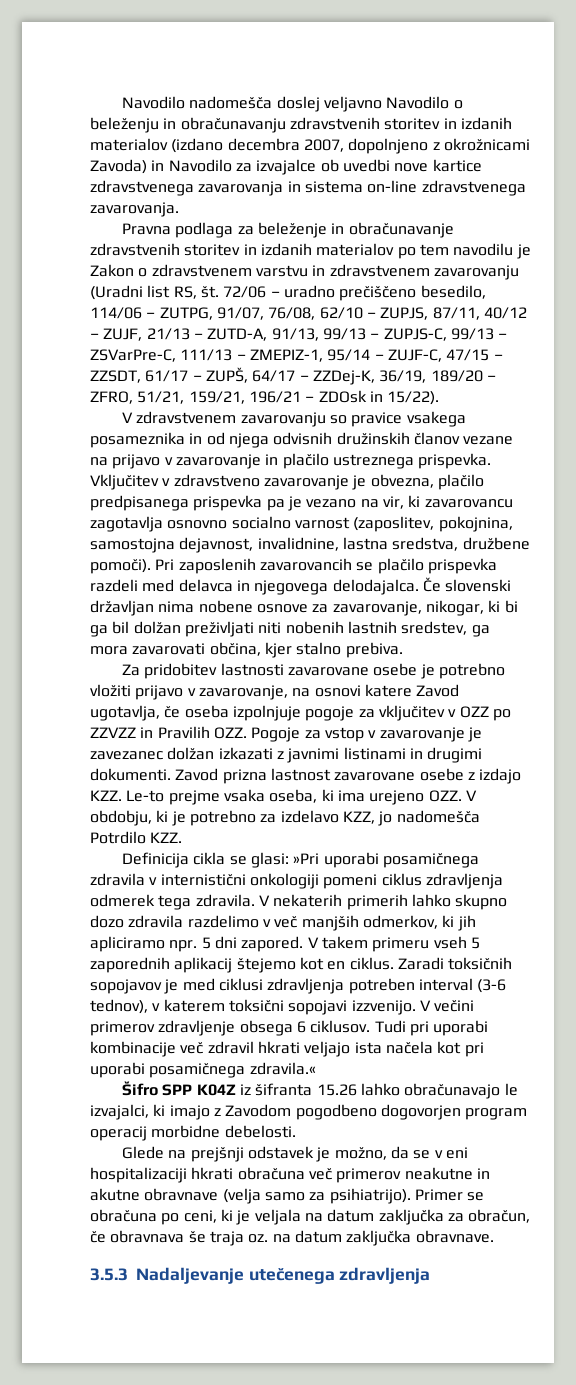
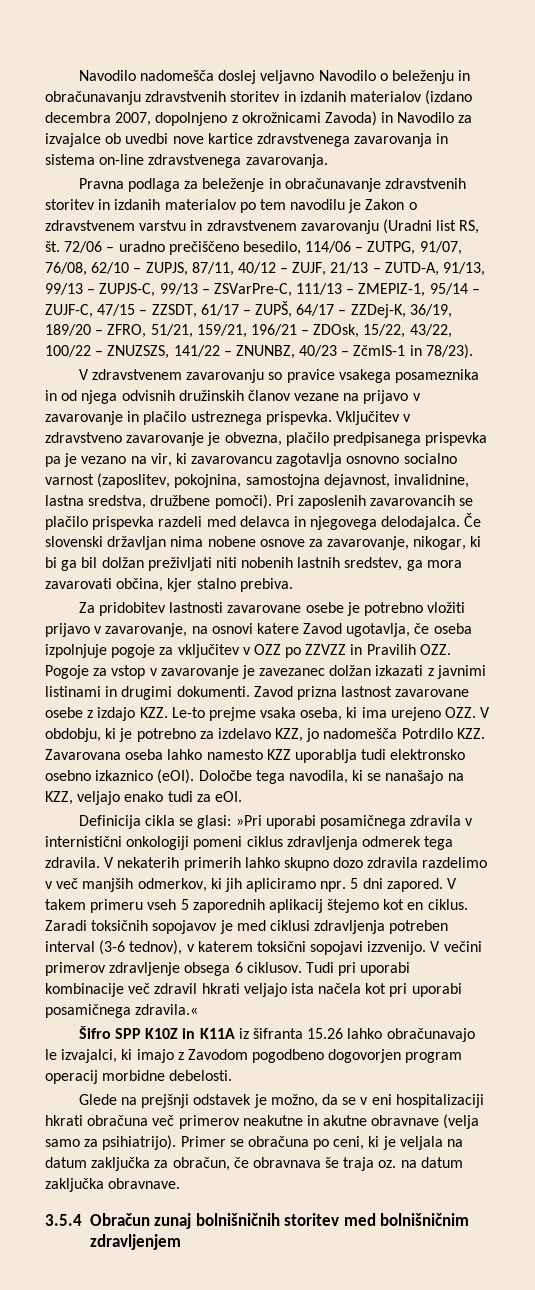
- 72/06 – uradno prečiščeno besedilo, 114/06 – ZUTPG, 91/07, 76/08, 62/10 – ZUPJS, 87/11, 40/12 – ZUJF, 21/13 – ZUTD-A, 91/13, 99/13 – ZUPJS-C, 99/13 – ZSVarPre-C, 111/13 – ZMEPIZ-1, 95/14 – ZUJF-C, 47/15 – ZZSDT, 61/17 – ZUPŠ, 64/17 – ZZDej-K, 36/19, 189/20 – ZFRO, 51/21, 159/21, 196/21 – ZDOsk in 15/22).
+ 72/06 – uradno prečiščeno besedilo, 114/06 – ZUTPG, 91/07, 76/08, 62/10 – ZUPJS, 87/11, 40/12 – ZUJF, 21/13 – ZUTD-A, 91/13, 99/13 – ZUPJS-C, 99/13 – ZSVarPre-C, 111/13 – ZMEPIZ-1, 95/14 – ZUJF-C, 47/15 – ZZSDT, 61/17 – ZUPŠ, 64/17 – ZZDej-K, 36/19, 189/20 – ZFRO, 51/21, 159/21, 196/21 – ZDOsk, 15/22, 43/22, 100/22 – ZNUZSZS, 141/22 – ZNUNBZ, 40/23 – ZčmIS-1 in 78/23).
- Zavod prizna lastnost zavarovane osebe z izdajo KZZ. Le-to prejme vsaka oseba, ki ima urejeno OZZ. V obdobju, ki je potrebno za izdelavo KZZ, jo nadomešča Potrdilo KZZ.
+ Zavod prizna lastnost zavarovane osebe z izdajo KZZ. Le-to prejme vsaka oseba, ki ima urejeno OZZ. V obdobju, ki je potrebno za izdelavo KZZ, jo nadomešča Potrdilo KZZ. Zavarovana oseba lahko namesto KZZ uporablja tudi elektronsko osebno izkaznico (eOI). Določbe tega navodila, ki se nanašajo na KZZ, veljajo enako tudi za eOI.
- Šifro SPP K04Z iz šifranta 15.26 lahko obračunavajo le izvajalci, ki imajo z Zavodom pogodbeno dogovorjen program operacij morbidne debelosti.
+ Šifro SPP K10Z in K11A iz šifranta 15.26 lahko obračunavajo le izvajalci, ki imajo z Zavodom pogodbeno dogovorjen program operacij morbidne debelosti.
- 3.5.3 Nadaljevanje utečenega zdravljenja
+ 3.5.4 Obračun zunaj bolnišničnih storitev med bolnišničnim zdravljenjem

